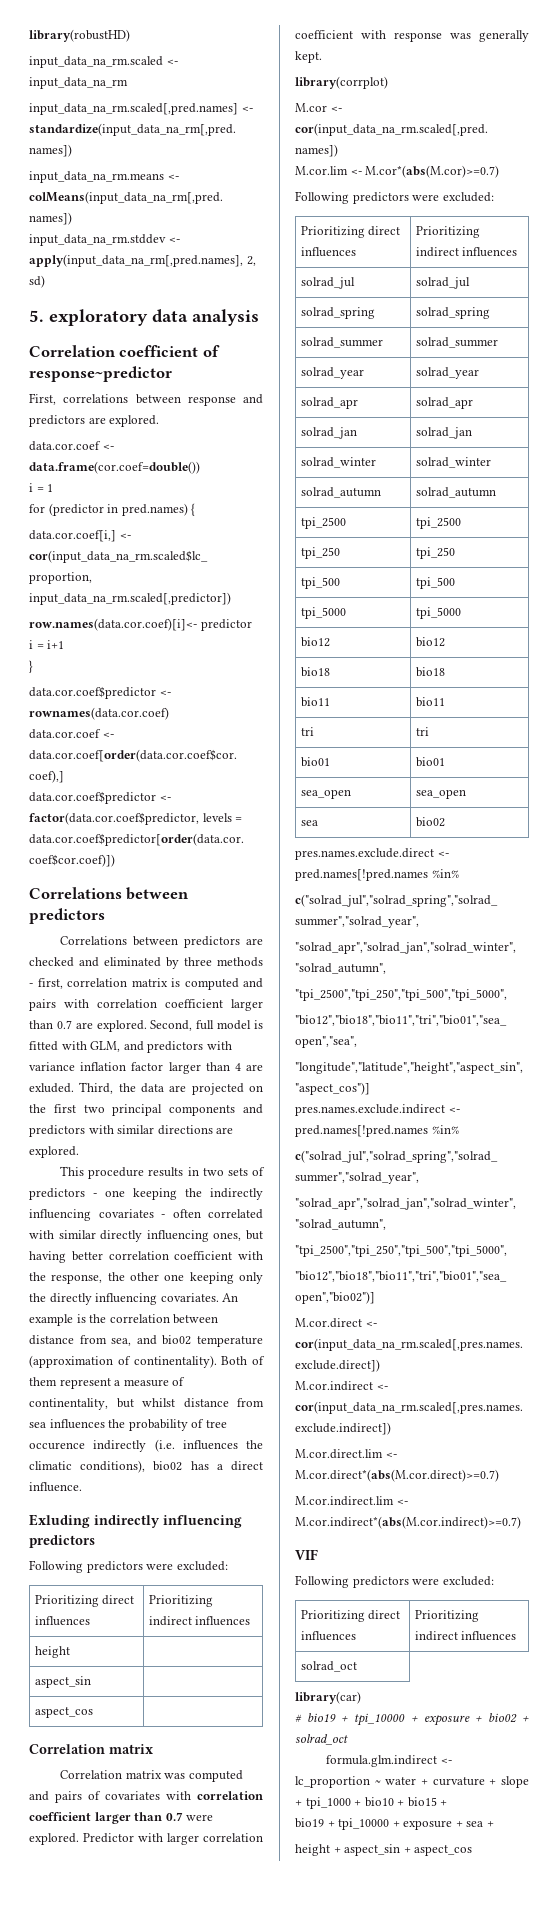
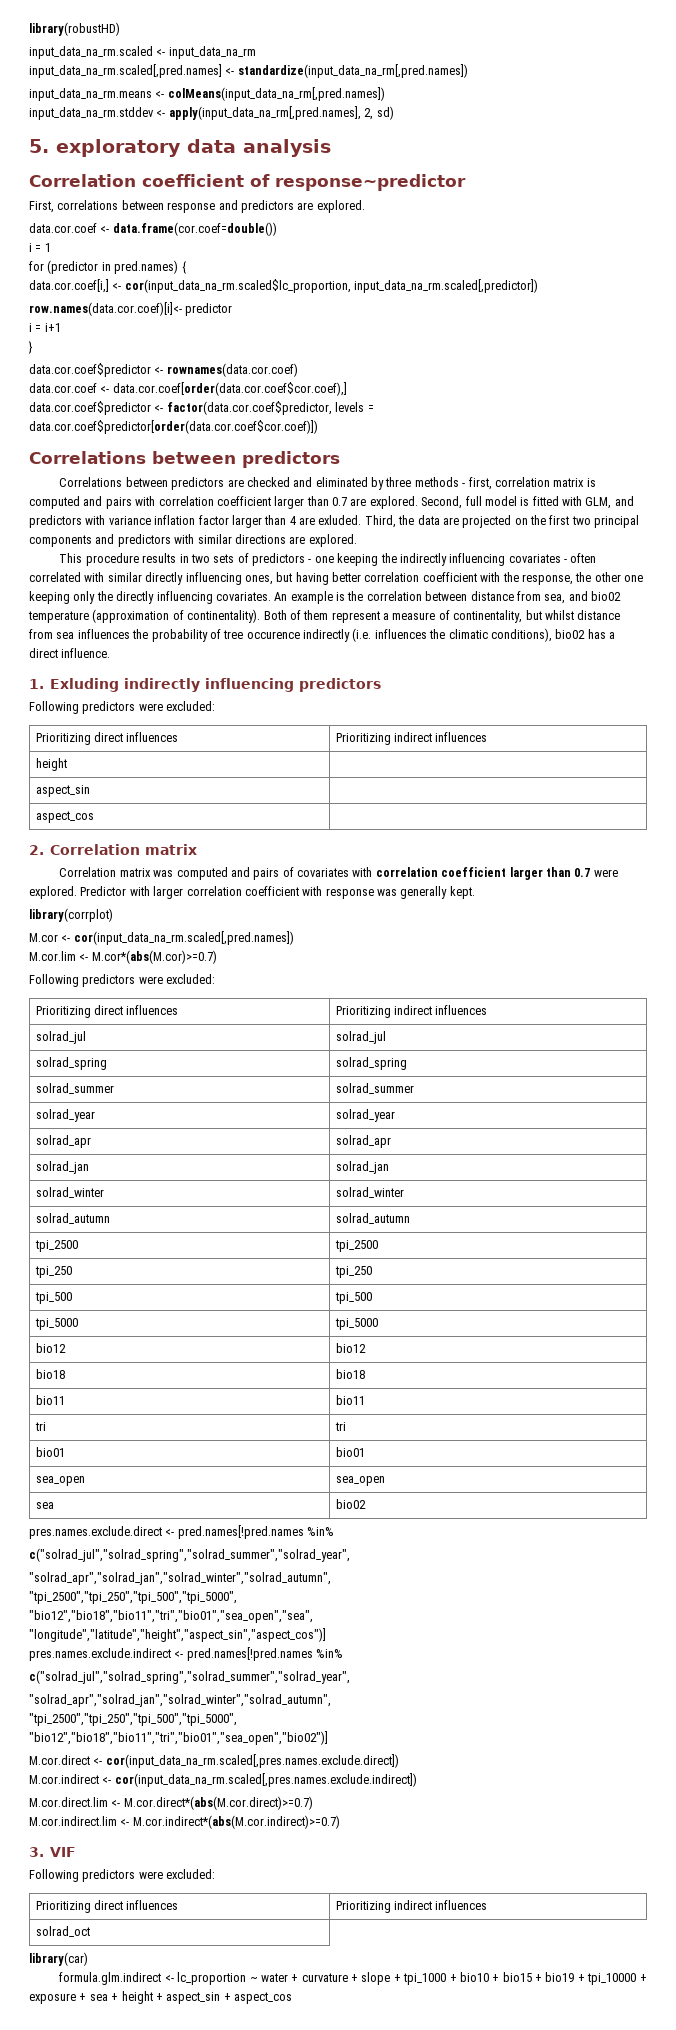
- Exluding indirectly influencing predictors
+ 1. Exluding indirectly influencing predictors
  aspect_cos |
- Correlation matrix
+ 2. Correlation matrix
- VIF
+ 3. VIF
- # bio19 + tpi_10000 + exposure + bio02 + solrad_oct
- formula.glm.indirect <- lc_proportion ~ water + curvature + slope + tpi_1000 + bio10 + bio15 +
- bio19 + tpi_10000 + exposure + sea +
- height + aspect_sin + aspect_cos
+ formula.glm.indirect <- lc_proportion ~ water + curvature + slope + tpi_1000 + bio10 + bio15 + bio19 + tpi_10000 + exposure + sea + height + aspect_sin + aspect_cos

